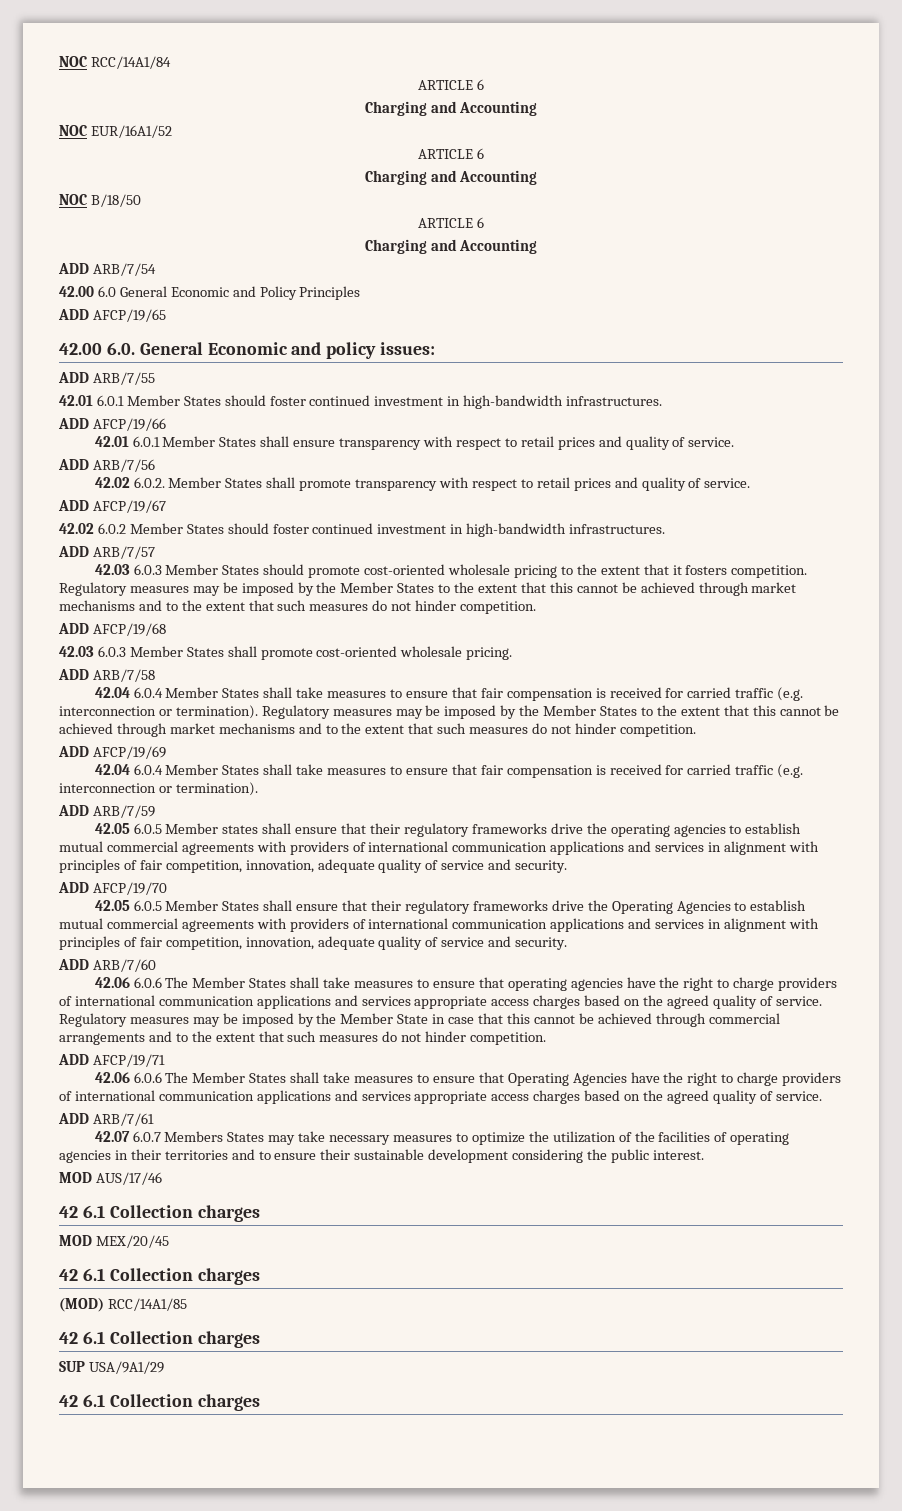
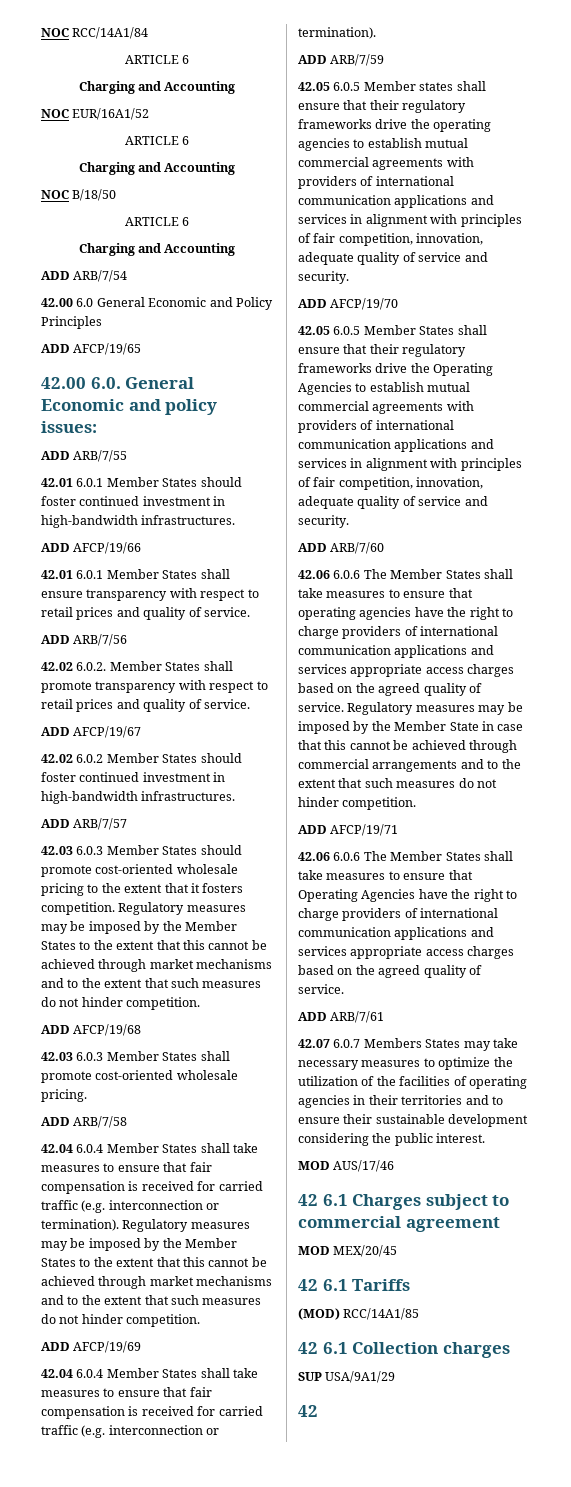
  MOD AUS/17/46
- 42 6.1 Collection charges
+ 42 6.1 Charges subject to commercial agreement
  MOD MEX/20/45
- 42 6.1 Collection charges
+ 42 6.1 Tariffs
  SUP USA/9A1/29
- 42 6.1 Collection charges
+ 42

